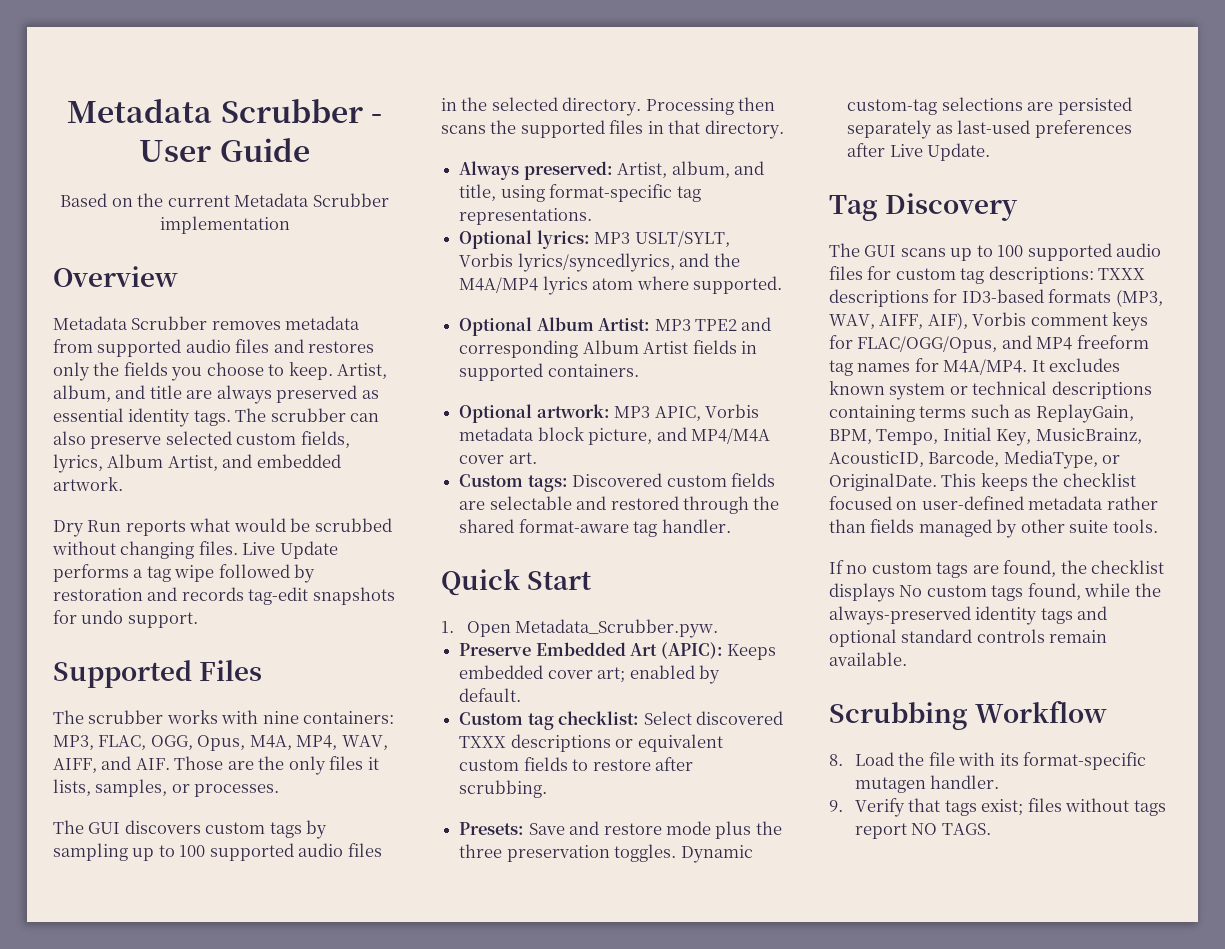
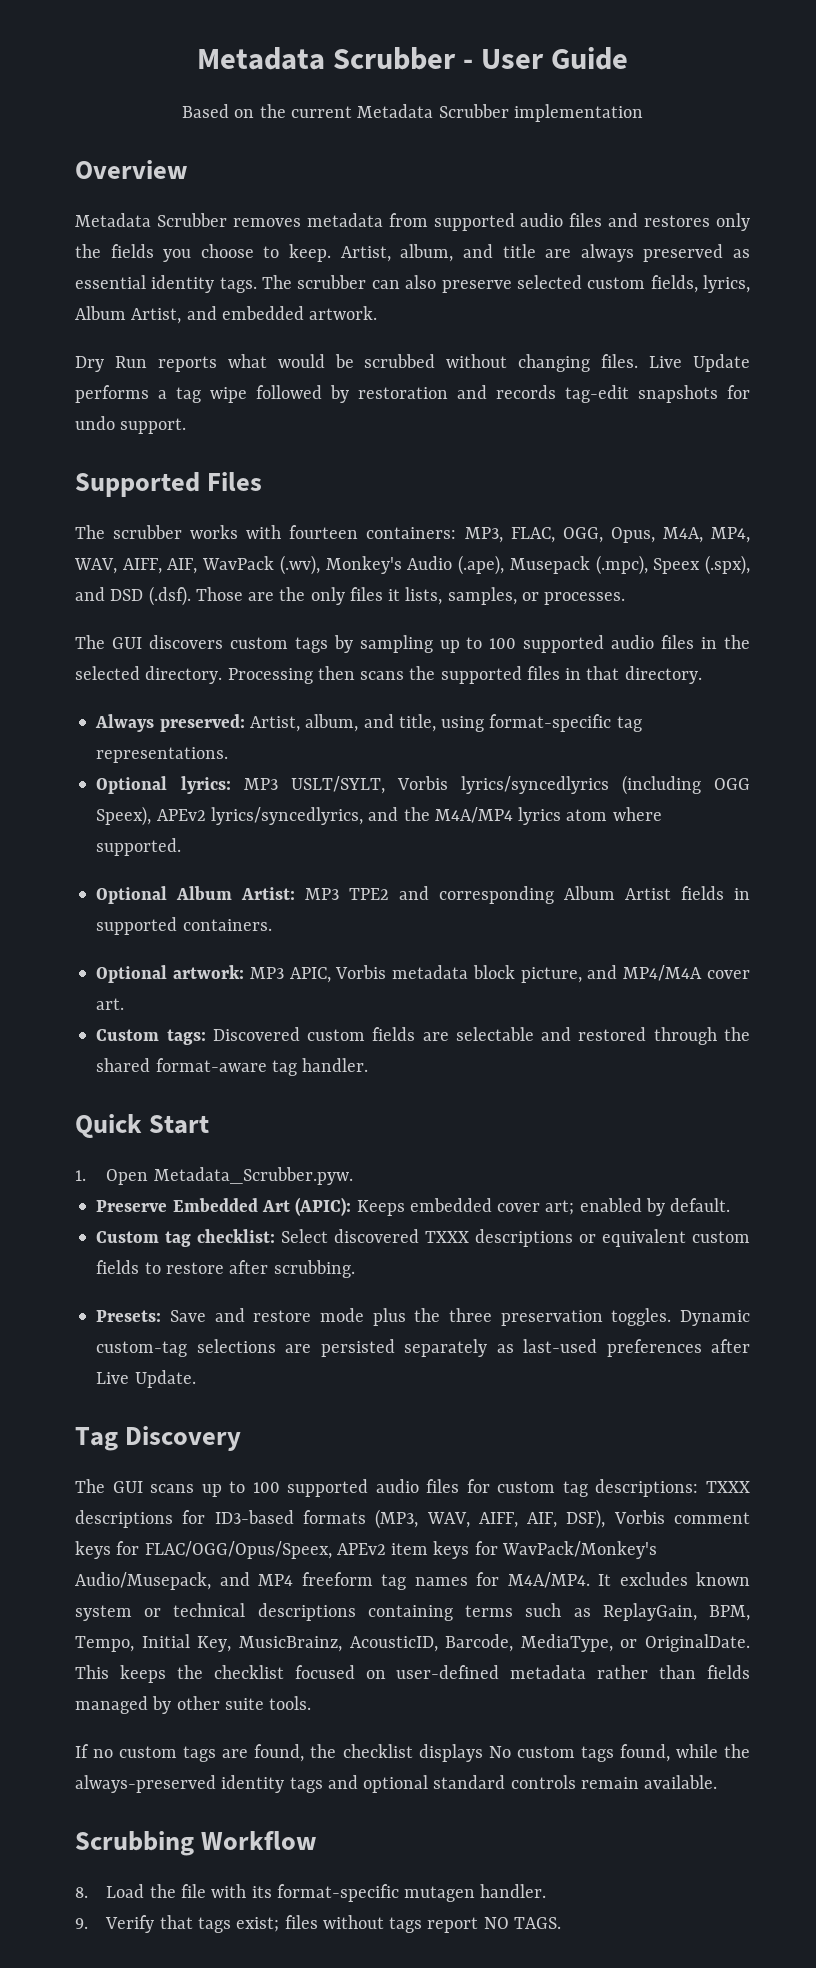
- The scrubber works with nine containers: MP3, FLAC, OGG, Opus, M4A, MP4, WAV, AIFF, and AIF. Those are the only files it lists, samples, or processes.
+ The scrubber works with fourteen containers: MP3, FLAC, OGG, Opus, M4A, MP4, WAV, AIFF, AIF, WavPack (.wv), Monkey's Audio (.ape), Musepack (.mpc), Speex (.spx), and DSD (.dsf). Those are the only files it lists, samples, or processes.
- Optional lyrics: MP3 USLT/SYLT, Vorbis lyrics/syncedlyrics, and the M4A/MP4 lyrics atom where supported.
+ Optional lyrics: MP3 USLT/SYLT, Vorbis lyrics/syncedlyrics (including OGG Speex), APEv2 lyrics/syncedlyrics, and the M4A/MP4 lyrics atom where supported.
- The GUI scans up to 100 supported audio files for custom tag descriptions: TXXX descriptions for ID3-based formats (MP3, WAV, AIFF, AIF), Vorbis comment keys for FLAC/OGG/Opus, and MP4 freeform tag names for M4A/MP4.
+ The GUI scans up to 100 supported audio files for custom tag descriptions: TXXX descriptions for ID3-based formats (MP3, WAV, AIFF, AIF, DSF), Vorbis comment keys for FLAC/OGG/Opus/Speex, APEv2 item keys for WavPack/Monkey's Audio/Musepack, and MP4 freeform tag names for M4A/MP4.

